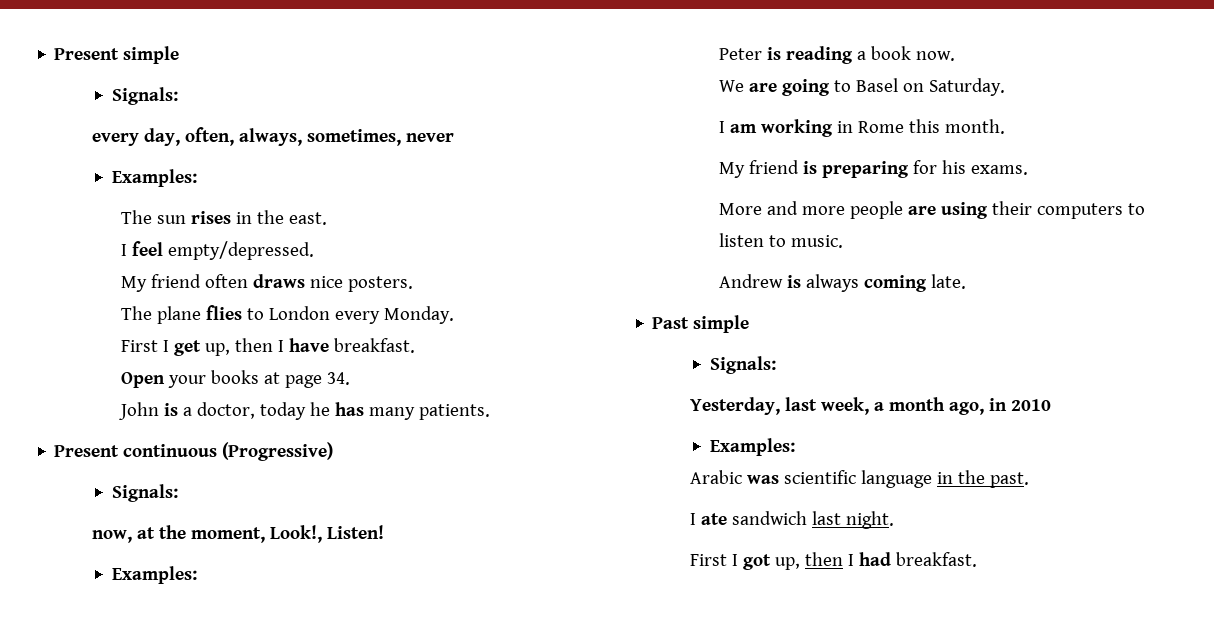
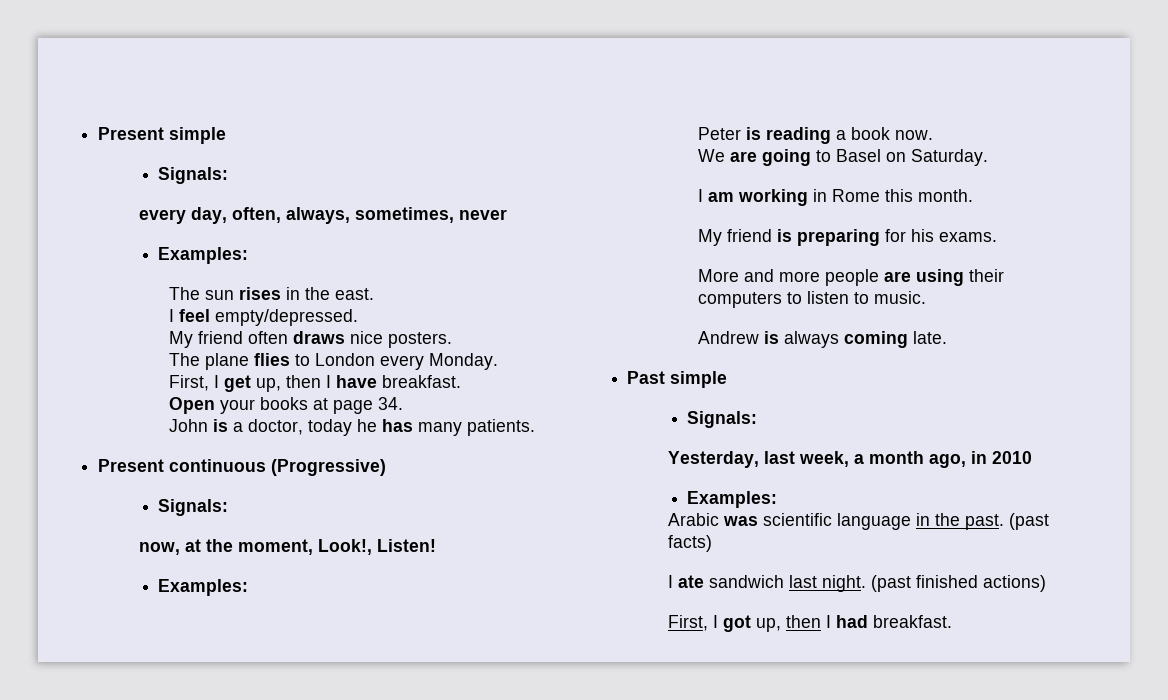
- First I get up, then I have breakfast.
+ First, I get up, then I have breakfast.
+ (past facts)
- I ate sandwich last night.
- First I got up, then I had breakfast.
+ I ate sandwich last night. (past finished actions)
+ First, I got up, then I had breakfast.

